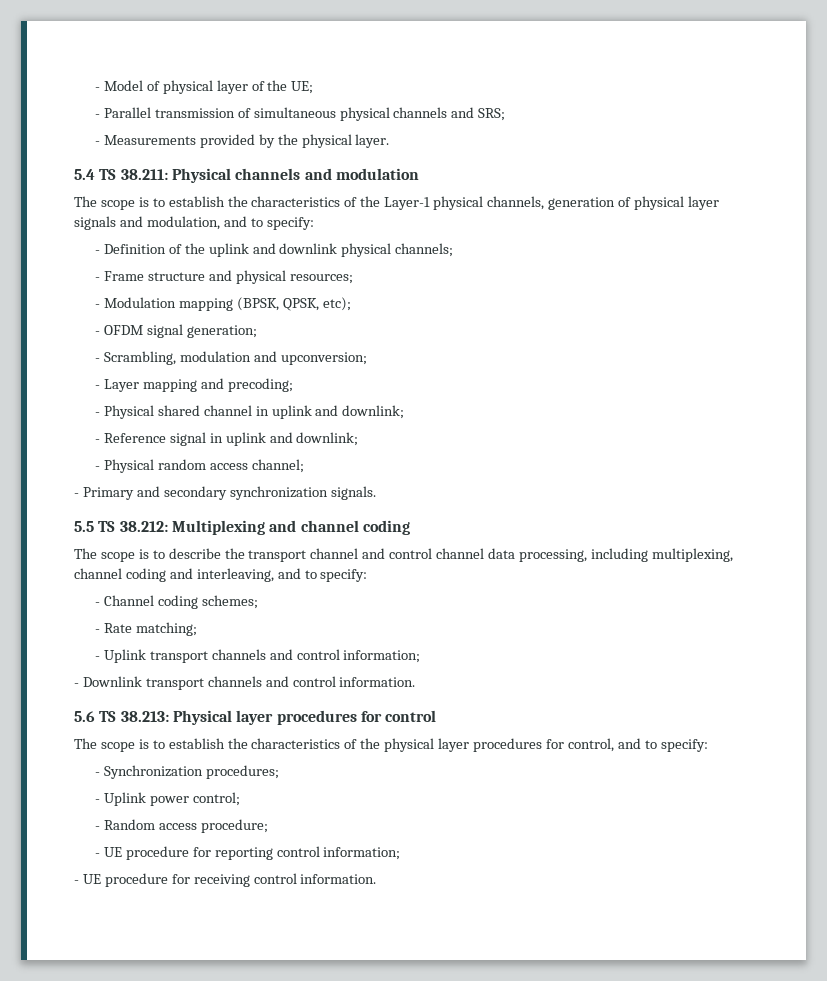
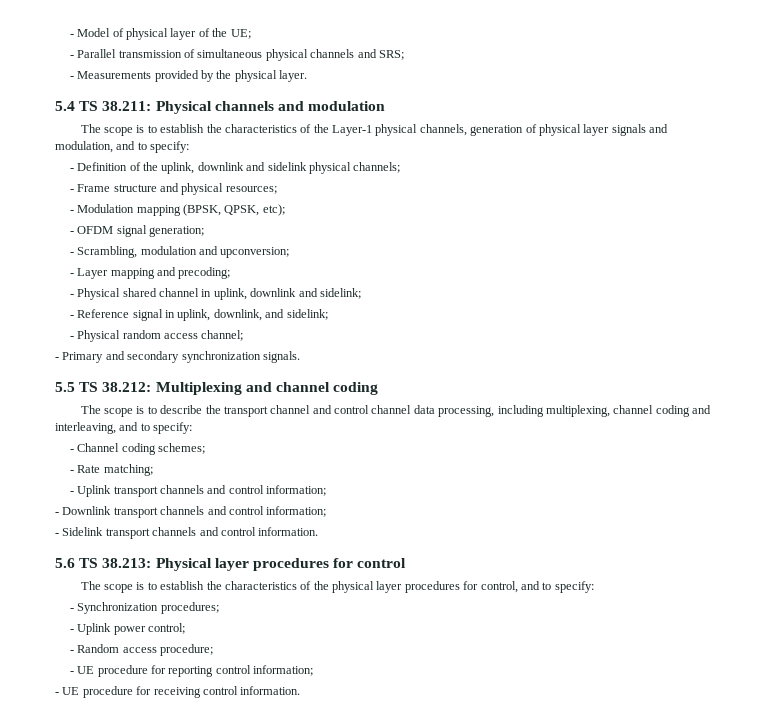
- - Definition of the uplink and downlink physical channels;
+ - Definition of the uplink, downlink and sidelink physical channels;
- - Physical shared channel in uplink and downlink;
+ - Physical shared channel in uplink, downlink and sidelink;
- - Reference signal in uplink and downlink;
+ - Reference signal in uplink, downlink, and sidelink;
- - Downlink transport channels and control information.
+ - Downlink transport channels and control information;
+ - Sidelink transport channels and control information.

